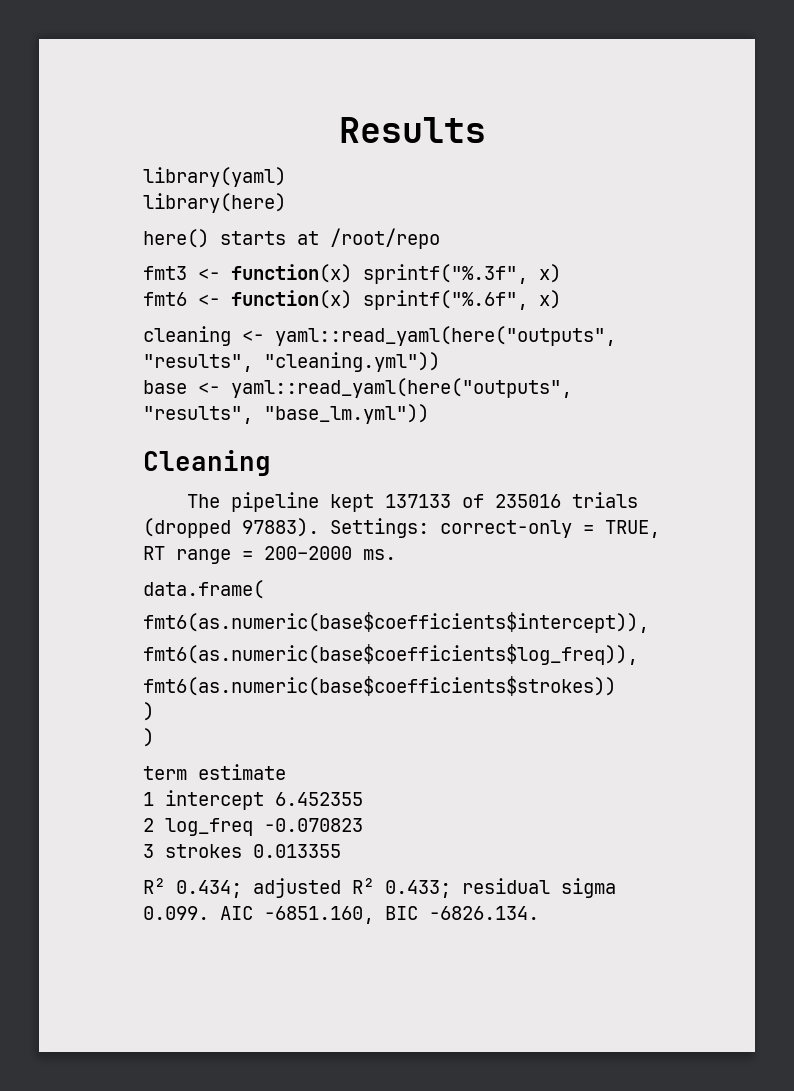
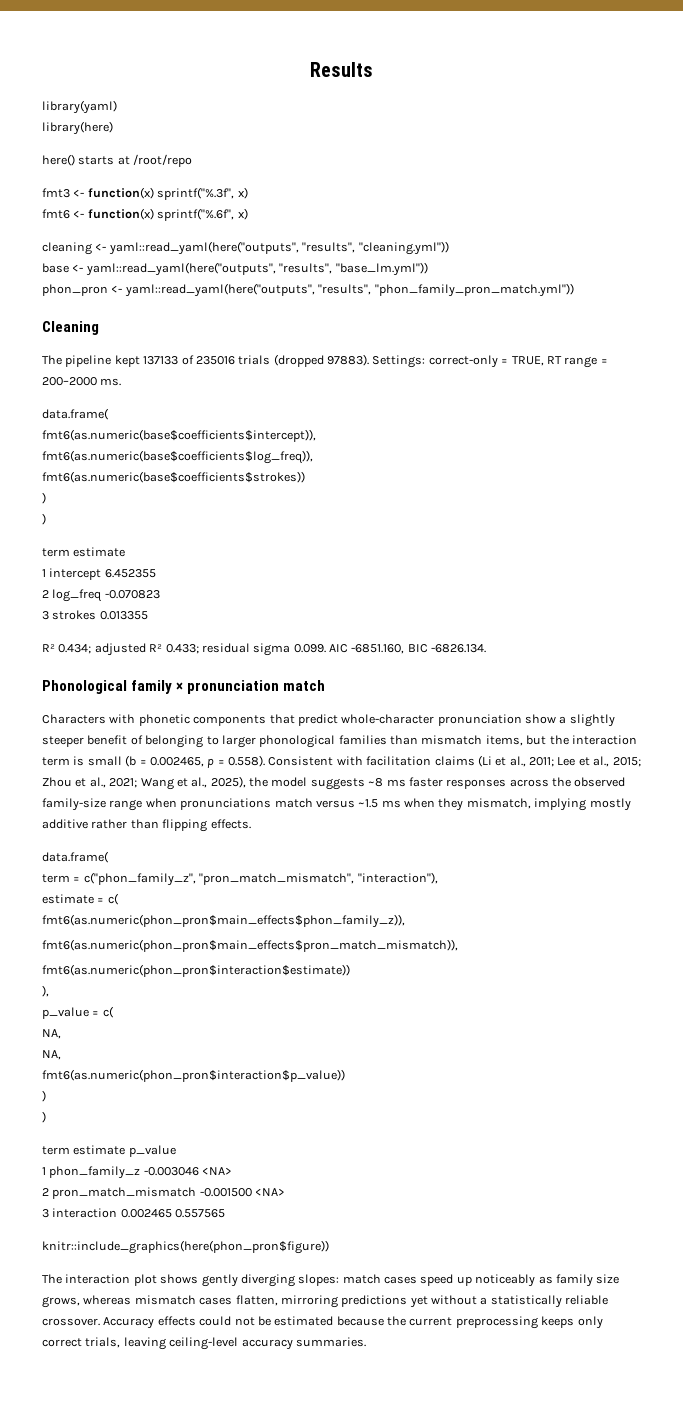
+ phon_pron <- yaml::read_yaml(here("outputs", "results", "phon_family_pron_match.yml"))
+ Phonological family × pronunciation match
+ Characters with phonetic components that predict whole-character pronunciation show a slightly steeper benefit of belonging to larger phonological families than mismatch items, but the interaction term is small (b = 0.002465, p = 0.558). Consistent with facilitation claims (Li et al., 2011; Lee et al., 2015; Zhou et al., 2021; Wang et al., 2025), the model suggests ~8 ms faster responses across the observed family-size range when pronunciations match versus ~1.5 ms when they mismatch, implying mostly additive rather than flipping effects.
+ data.frame(
+ term = c("phon_family_z", "pron_match_mismatch", "interaction"),
+ estimate = c(
+ fmt6(as.numeric(phon_pron$main_effects$phon_family_z)),
+ fmt6(as.numeric(phon_pron$main_effects$pron_match_mismatch)),
+ fmt6(as.numeric(phon_pron$interaction$estimate))
+ ),
+ p_value = c(
+ NA,
+ NA,
+ fmt6(as.numeric(phon_pron$interaction$p_value))
+ )
+ )
+ term estimate p_value
+ 1 phon_family_z -0.003046 <NA>
+ 2 pron_match_mismatch -0.001500 <NA>
+ 3 interaction 0.002465 0.557565
+ knitr::include_graphics(here(phon_pron$figure))
+ The interaction plot shows gently diverging slopes: match cases speed up noticeably as family size grows, whereas mismatch cases flatten, mirroring predictions yet without a statistically reliable crossover. Accuracy effects could not be estimated because the current preprocessing keeps only correct trials, leaving ceiling-level accuracy summaries.

